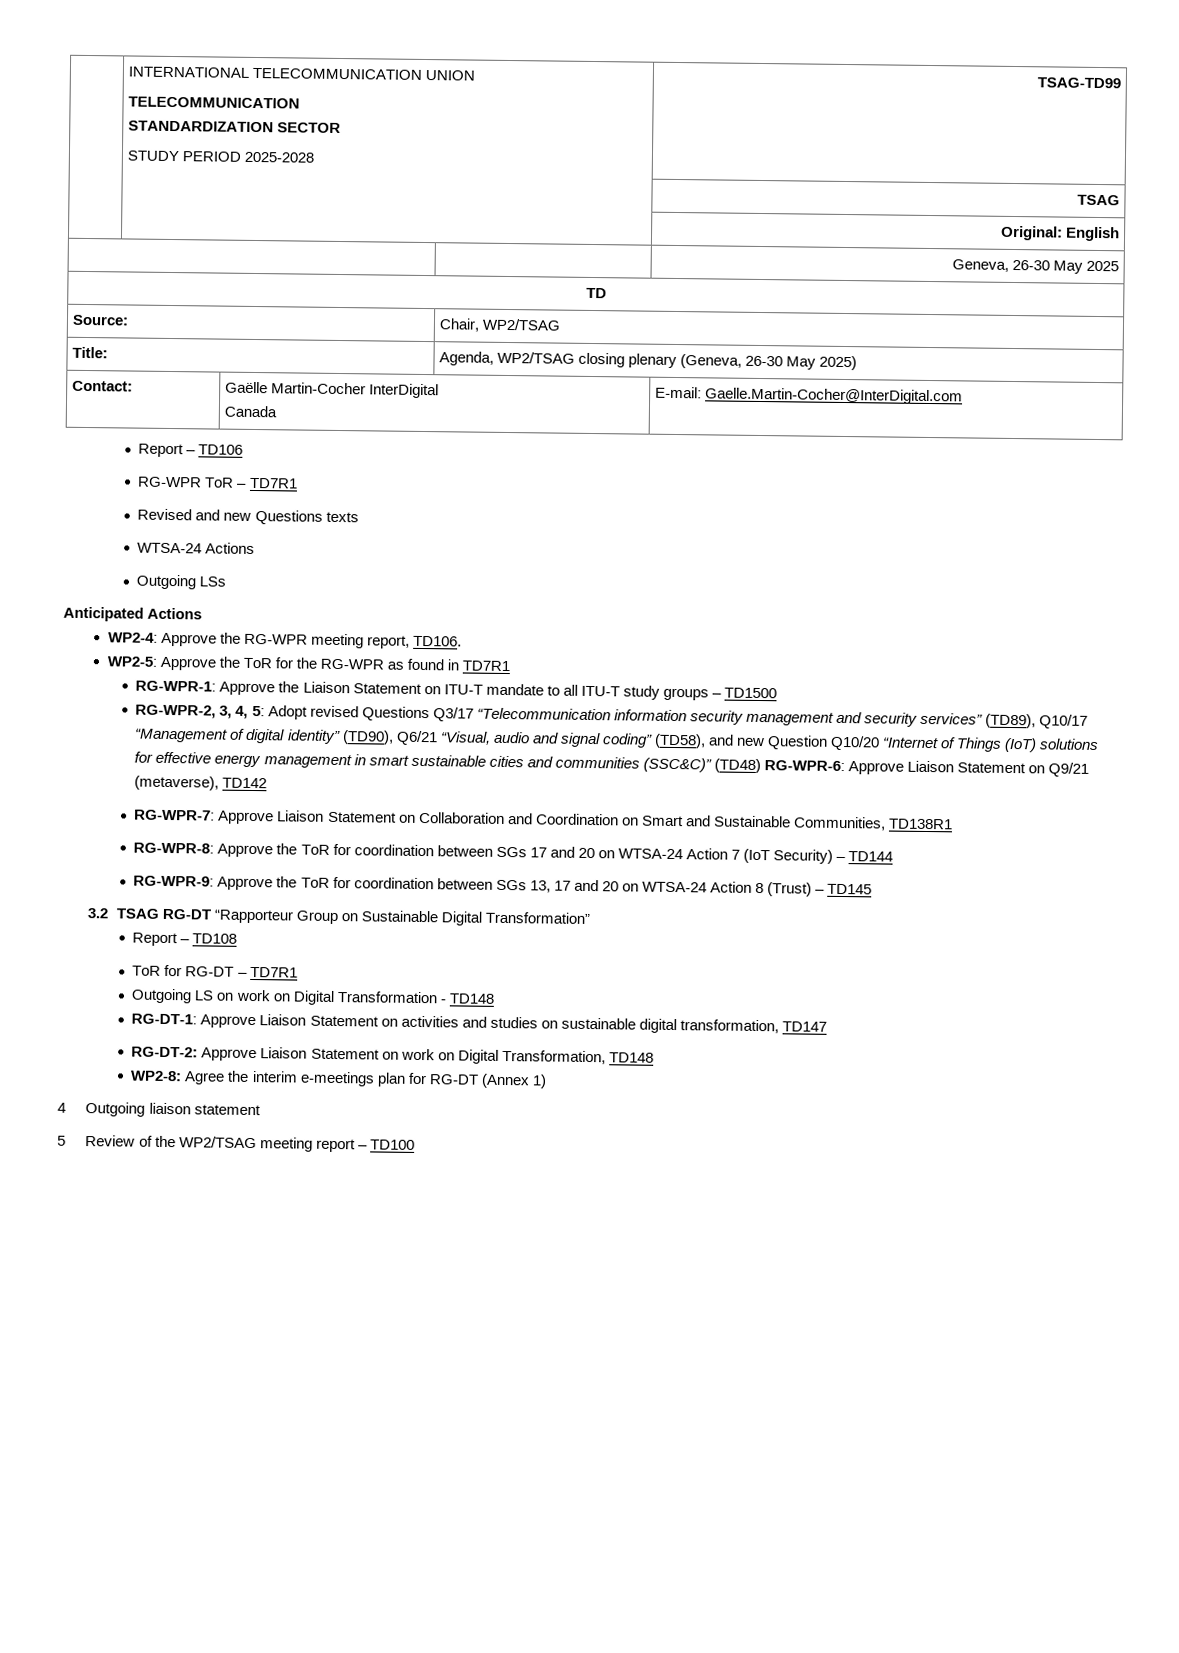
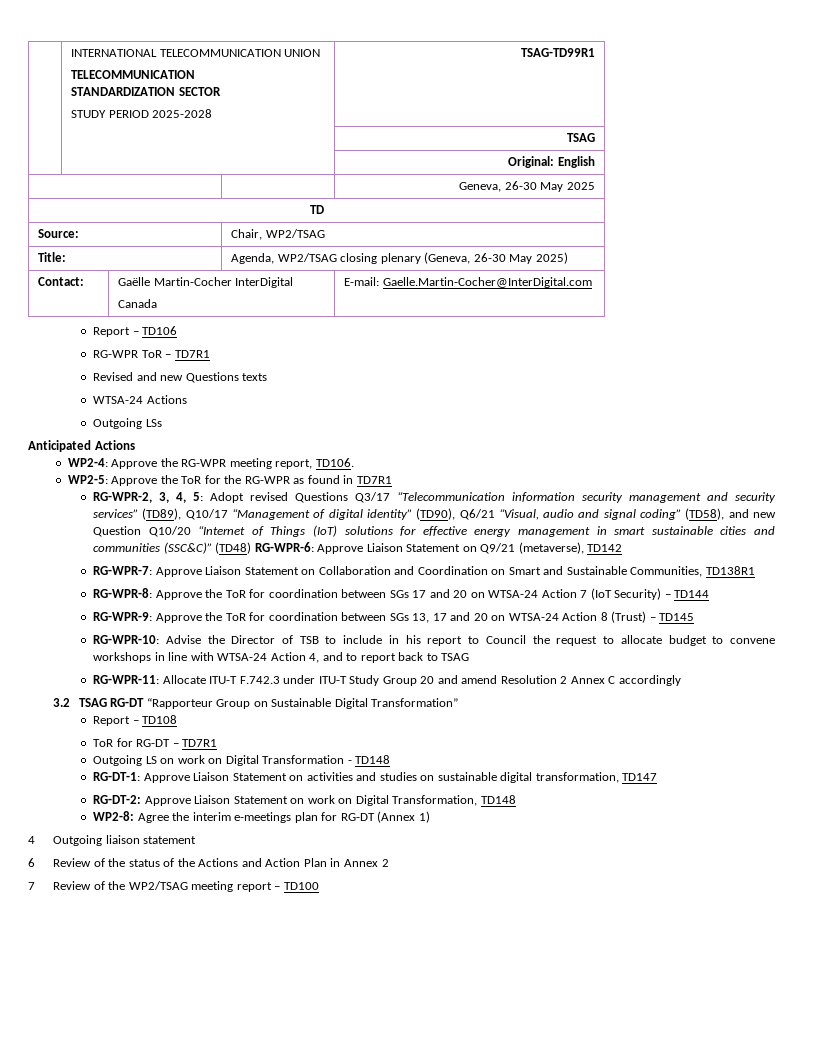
  | INTERNATIONAL TELECOMMUNICATION UNION
  TELECOMMUNICATION
  STANDARDIZATION SECTOR
- STUDY PERIOD 2025-2028 | TSAG-TD99
+ STUDY PERIOD 2025-2028 | TSAG-TD99R1
- RG-WPR-1: Approve the Liaison Statement on ITU-T mandate to all ITU-T study groups – TD1500
+ RG-WPR-10: Advise the Director of TSB to include in his report to Council the request to allocate budget to convene workshops in line with WTSA-24 Action 4, and to report back to TSAG
+ RG-WPR-11: Allocate ITU-T F.742.3 under ITU-T Study Group 20 and amend Resolution 2 Annex C accordingly
- 5 Review of the WP2/TSAG meeting report – TD100
+ 6 Review of the status of the Actions and Action Plan in Annex 2
+ 7 Review of the WP2/TSAG meeting report – TD100

